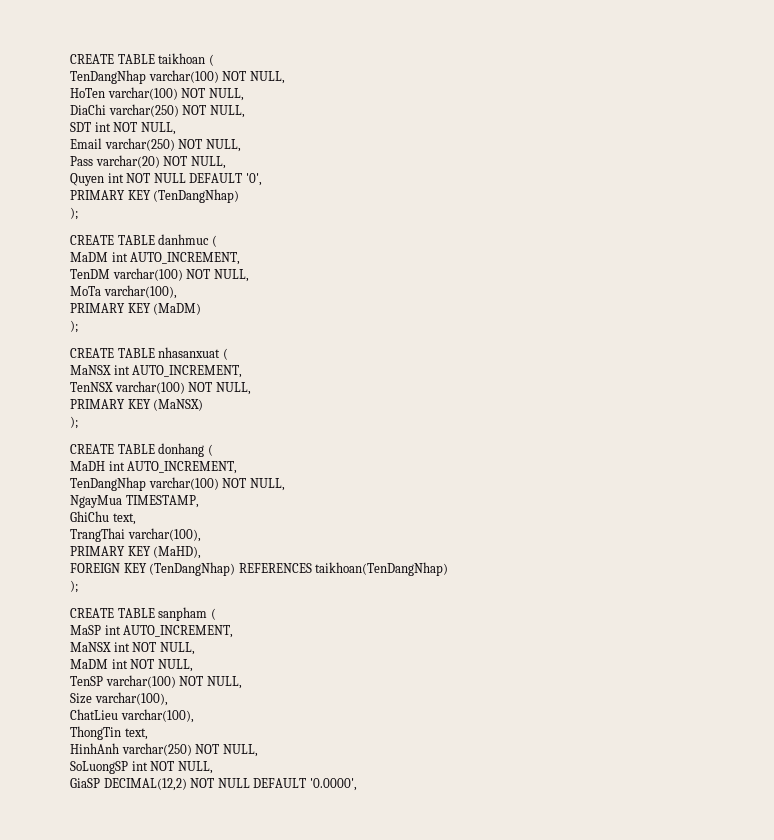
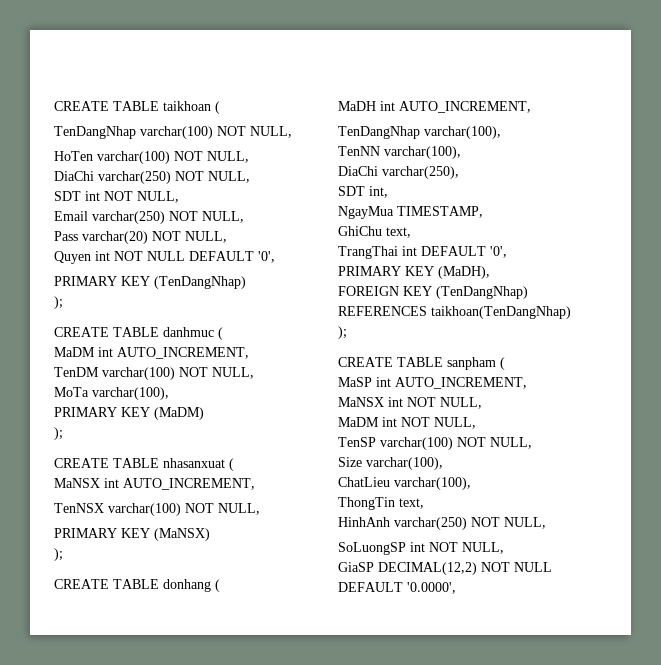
  MaDH int AUTO_INCREMENT,
- TenDangNhap varchar(100) NOT NULL,
+ TenDangNhap varchar(100),
+ TenNN varchar(100),
+ DiaChi varchar(250),
+ SDT int,
- TrangThai varchar(100),
- PRIMARY KEY (MaHD),
+ TrangThai int DEFAULT '0',
+ PRIMARY KEY (MaDH),

